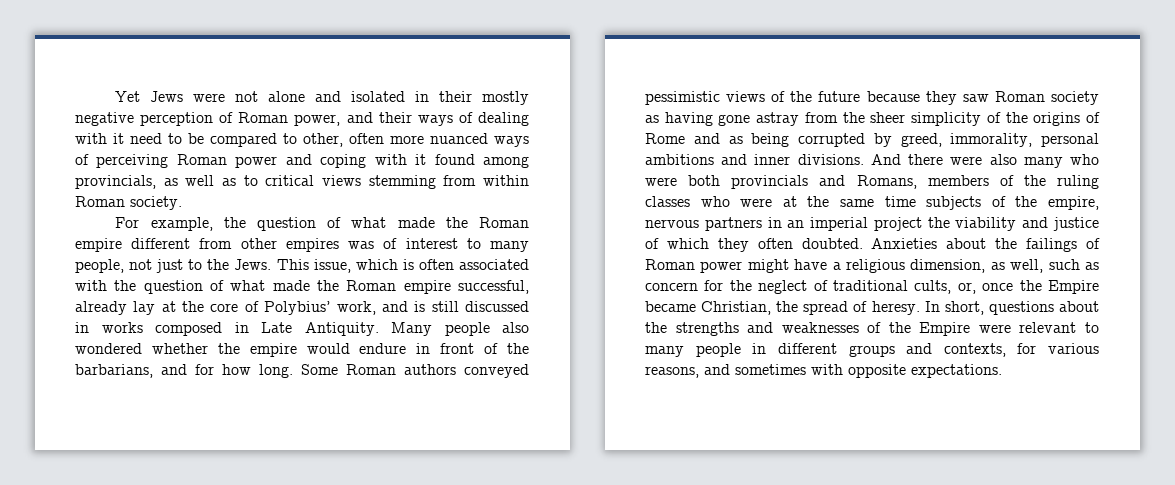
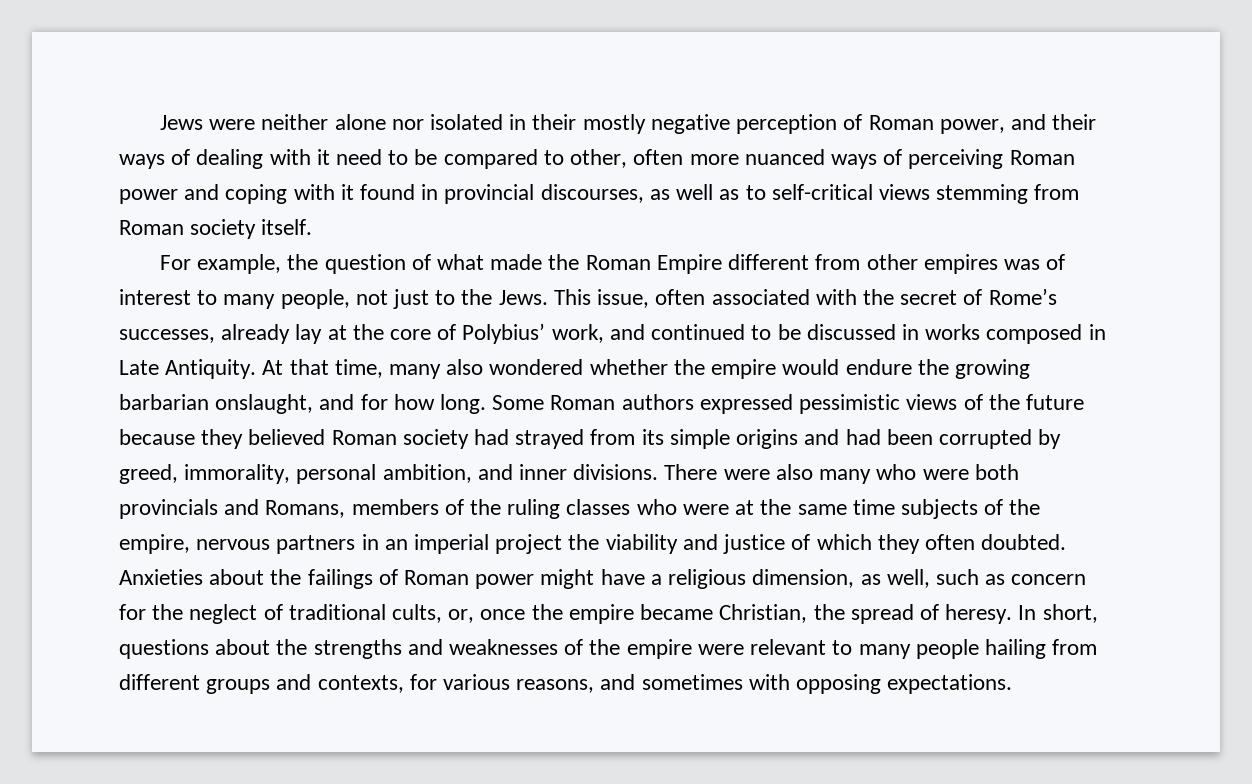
- Yet Jews were not alone and isolated in their mostly negative perception of Roman power, and their ways of dealing with it need to be compared to other, often more nuanced ways of perceiving Roman power and coping with it found among provincials, as well as to critical views stemming from within Roman society.
+ Jews were neither alone nor isolated in their mostly negative perception of Roman power, and their ways of dealing with it need to be compared to other, often more nuanced ways of perceiving Roman power and coping with it found in provincial discourses, as well as to self-critical views stemming from Roman society itself.
- For example, the question of what made the Roman empire different from other empires was of interest to many people, not just to the Jews.
+ For example, the question of what made the Roman Empire different from other empires was of interest to many people, not just to the Jews.
- This issue, which is often associated with the question of what made the Roman empire successful, already lay at the core of Polybius’ work, and is still discussed in works composed in Late Antiquity.
+ This issue, often associated with the secret of Rome’s successes, already lay at the core of Polybius’ work, and continued to be discussed in works composed in Late Antiquity.
- Many people also wondered whether the empire would endure in front of the barbarians, and for how long.
+ At that time, many also wondered whether the empire would endure the growing barbarian onslaught, and for how long.
- Some Roman authors conveyed pessimistic views of the future because they saw Roman society as having gone astray from the sheer simplicity of the origins of Rome and as being corrupted by greed, immorality, personal ambitions and inner divisions.
+ Some Roman authors expressed pessimistic views of the future because they believed Roman society had strayed from its simple origins and had been corrupted by greed, immorality, personal ambition, and inner divisions.
- And there were also many who were both provincials and Romans, members of the ruling classes who were at the same time subjects of the empire, nervous partners in an imperial project the viability and justice of which they often doubted.
+ There were also many who were both provincials and Romans, members of the ruling classes who were at the same time subjects of the empire, nervous partners in an imperial project the viability and justice of which they often doubted.
- Anxieties about the failings of Roman power might have a religious dimension, as well, such as concern for the neglect of traditional cults, or, once the Empire became Christian, the spread of heresy.
+ Anxieties about the failings of Roman power might have a religious dimension, as well, such as concern for the neglect of traditional cults, or, once the empire became Christian, the spread of heresy.
- In short, questions about the strengths and weaknesses of the Empire were relevant to many people in different groups and contexts, for various reasons, and sometimes with opposite expectations.
+ In short, questions about the strengths and weaknesses of the empire were relevant to many people hailing from different groups and contexts, for various reasons, and sometimes with opposing expectations.

